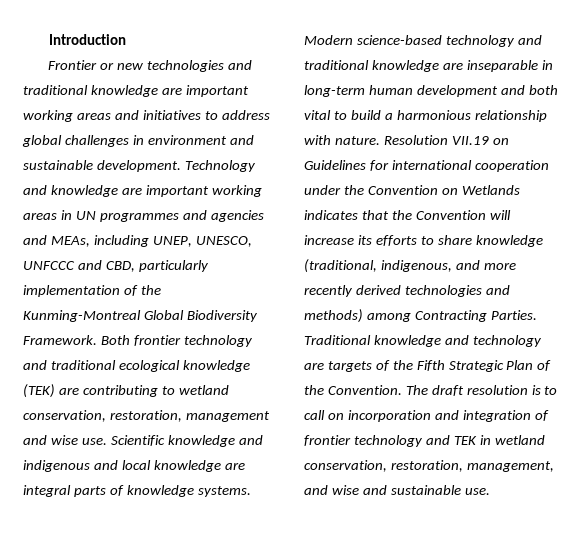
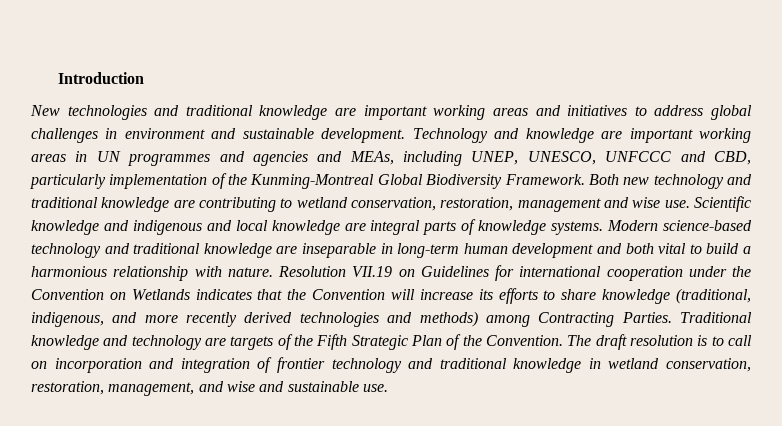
- Frontier or new technologies and traditional knowledge are important working areas and initiatives to address global challenges in environment and sustainable development.
+ New technologies and traditional knowledge are important working areas and initiatives to address global challenges in environment and sustainable development.
- Both frontier technology and traditional ecological knowledge (TEK) are contributing to wetland conservation, restoration, management and wise use.
+ Both new technology and traditional knowledge are contributing to wetland conservation, restoration, management and wise use.
- The draft resolution is to call on incorporation and integration of frontier technology and TEK in wetland conservation, restoration, management, and wise and sustainable use.
+ The draft resolution is to call on incorporation and integration of frontier technology and traditional knowledge in wetland conservation, restoration, management, and wise and sustainable use.

